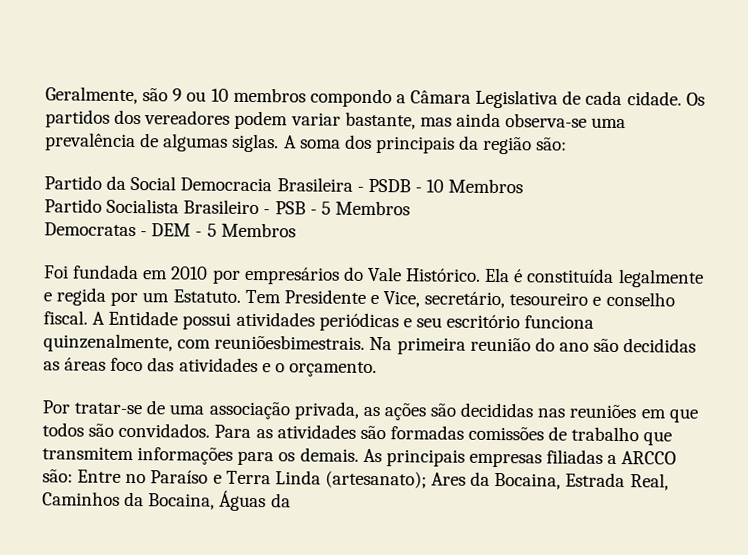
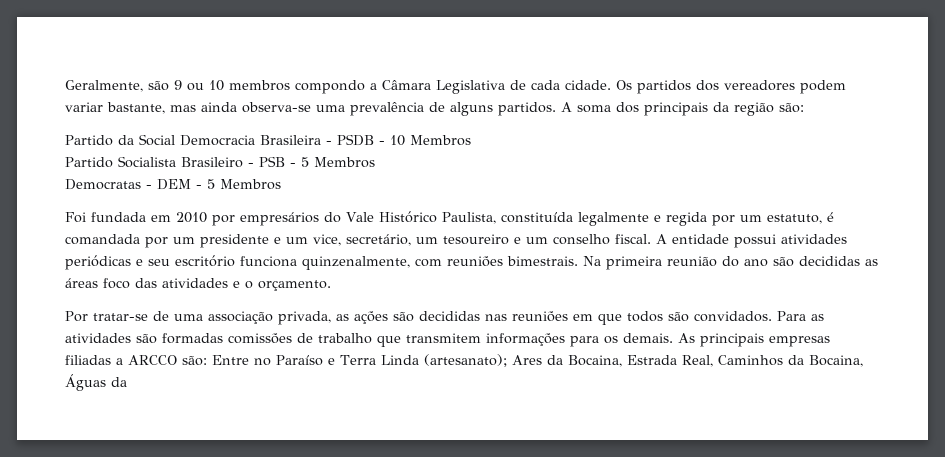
- Os partidos dos vereadores podem variar bastante, mas ainda observa-se uma prevalência de algumas siglas.
+ Os partidos dos vereadores podem variar bastante, mas ainda observa-se uma prevalência de alguns partidos.
- Foi fundada em 2010 por empresários do Vale Histórico. Ela é constituída legalmente e regida por um Estatuto. Tem Presidente e Vice, secretário, tesoureiro e conselho fiscal.
+ Foi fundada em 2010 por empresários do Vale Histórico Paulista, constituída legalmente e regida por um estatuto, é comandada por um presidente e um vice, secretário, um tesoureiro e um conselho fiscal.
- A Entidade possui atividades periódicas e seu escritório funciona quinzenalmente, com reuniõesbimestrais.
+ A entidade possui atividades periódicas e seu escritório funciona quinzenalmente, com reuniões bimestrais.

